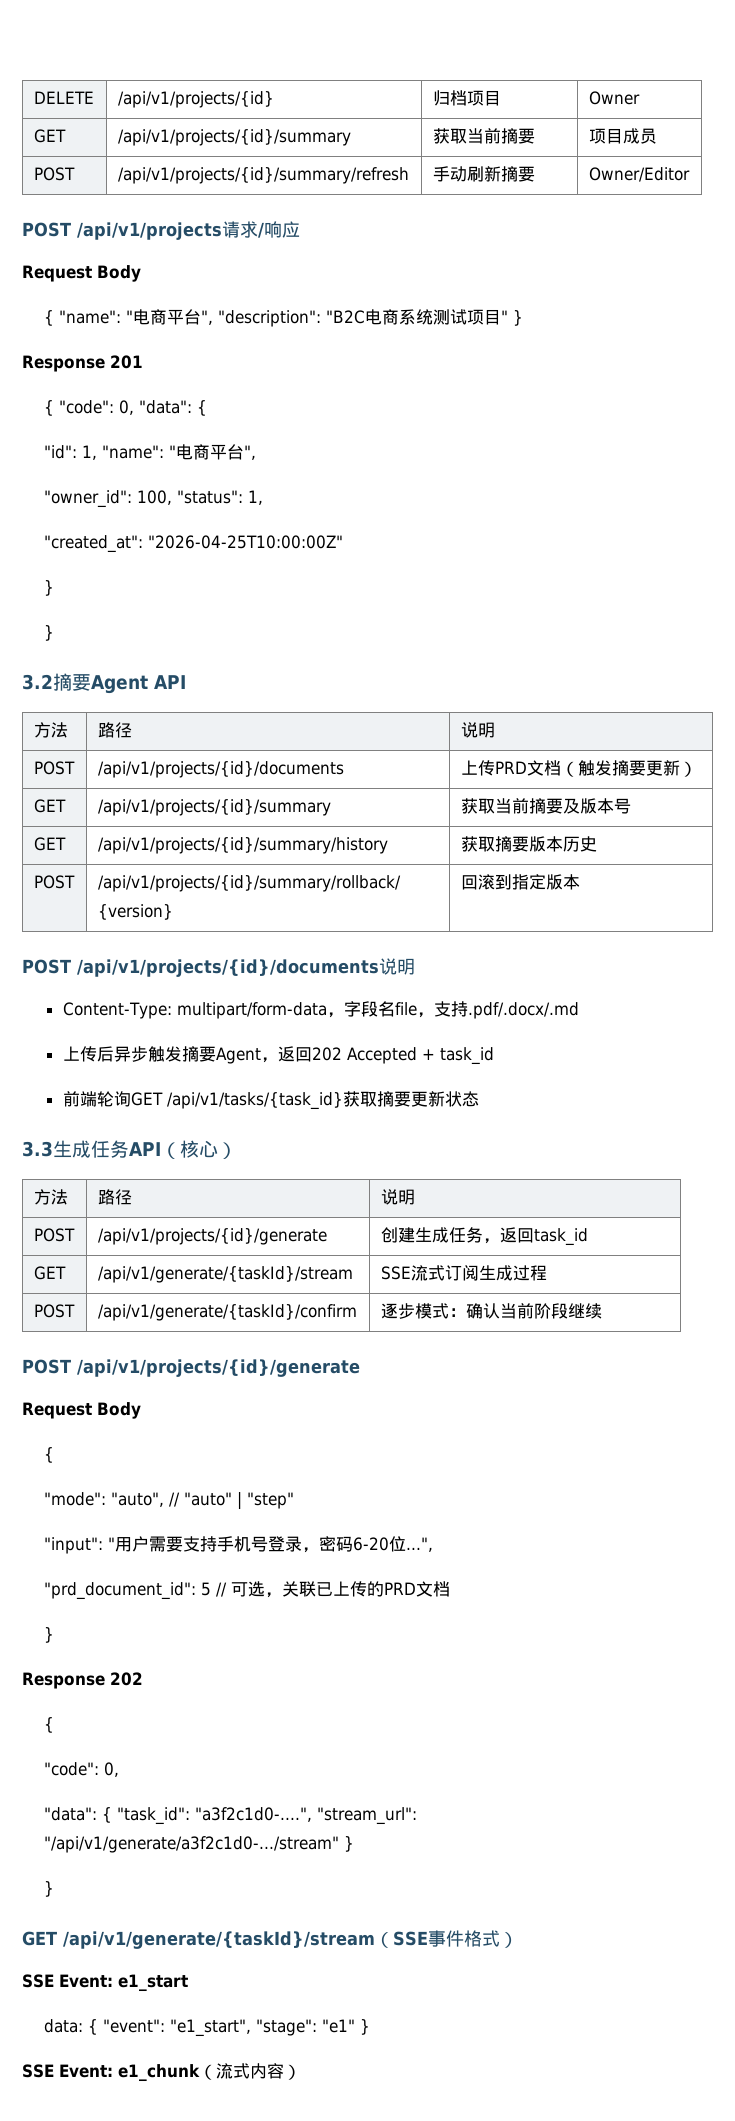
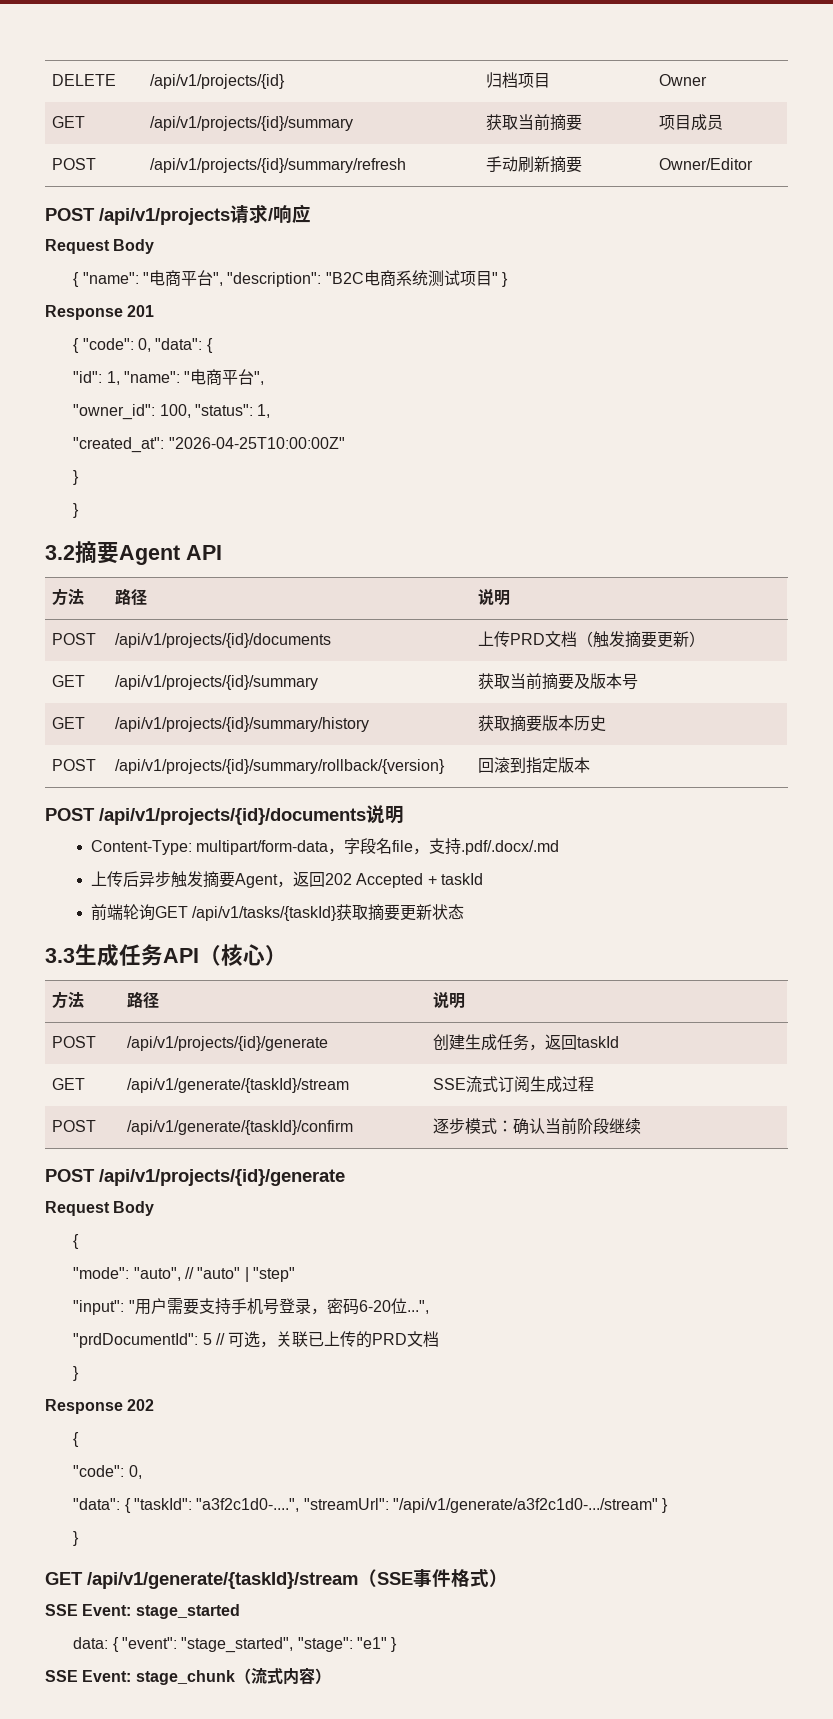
- 上传后异步触发摘要Agent，返回202 Accepted + task_id
+ 上传后异步触发摘要Agent，返回202 Accepted + taskId
- 前端轮询GET /api/v1/tasks/{task_id}获取摘要更新状态
+ 前端轮询GET /api/v1/tasks/{taskId}获取摘要更新状态
- POST | /api/v1/projects/{id}/generate | 创建生成任务，返回task_id
+ POST | /api/v1/projects/{id}/generate | 创建生成任务，返回taskId
- "prd_document_id": 5 // 可选，关联已上传的PRD文档
+ "prdDocumentId": 5 // 可选，关联已上传的PRD文档
- "data": { "task_id": "a3f2c1d0-....", "stream_url": "/api/v1/generate/a3f2c1d0-.../stream" }
+ "data": { "taskId": "a3f2c1d0-....", "streamUrl": "/api/v1/generate/a3f2c1d0-.../stream" }
- SSE Event: e1_start
+ SSE Event: stage_started
- data: { "event": "e1_start", "stage": "e1" }
+ data: { "event": "stage_started", "stage": "e1" }
- SSE Event: e1_chunk（流式内容）
+ SSE Event: stage_chunk（流式内容）

